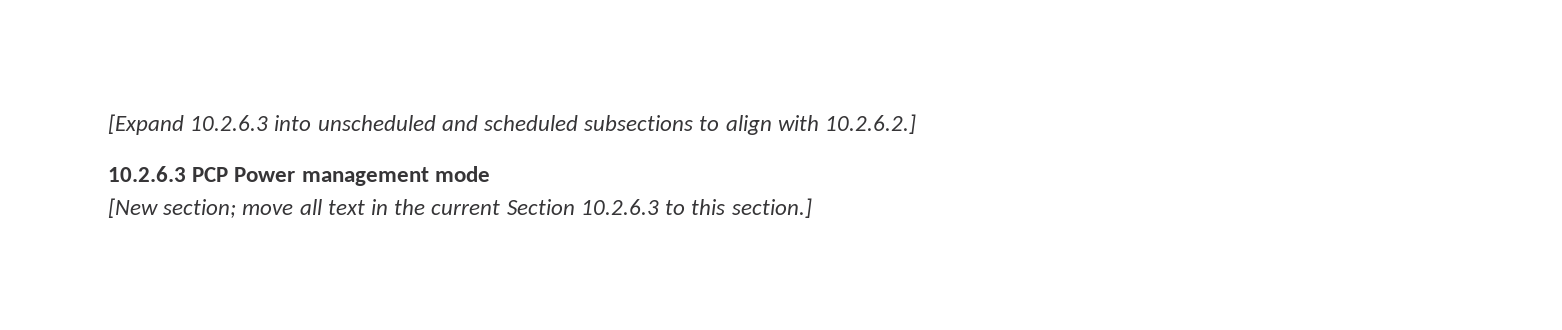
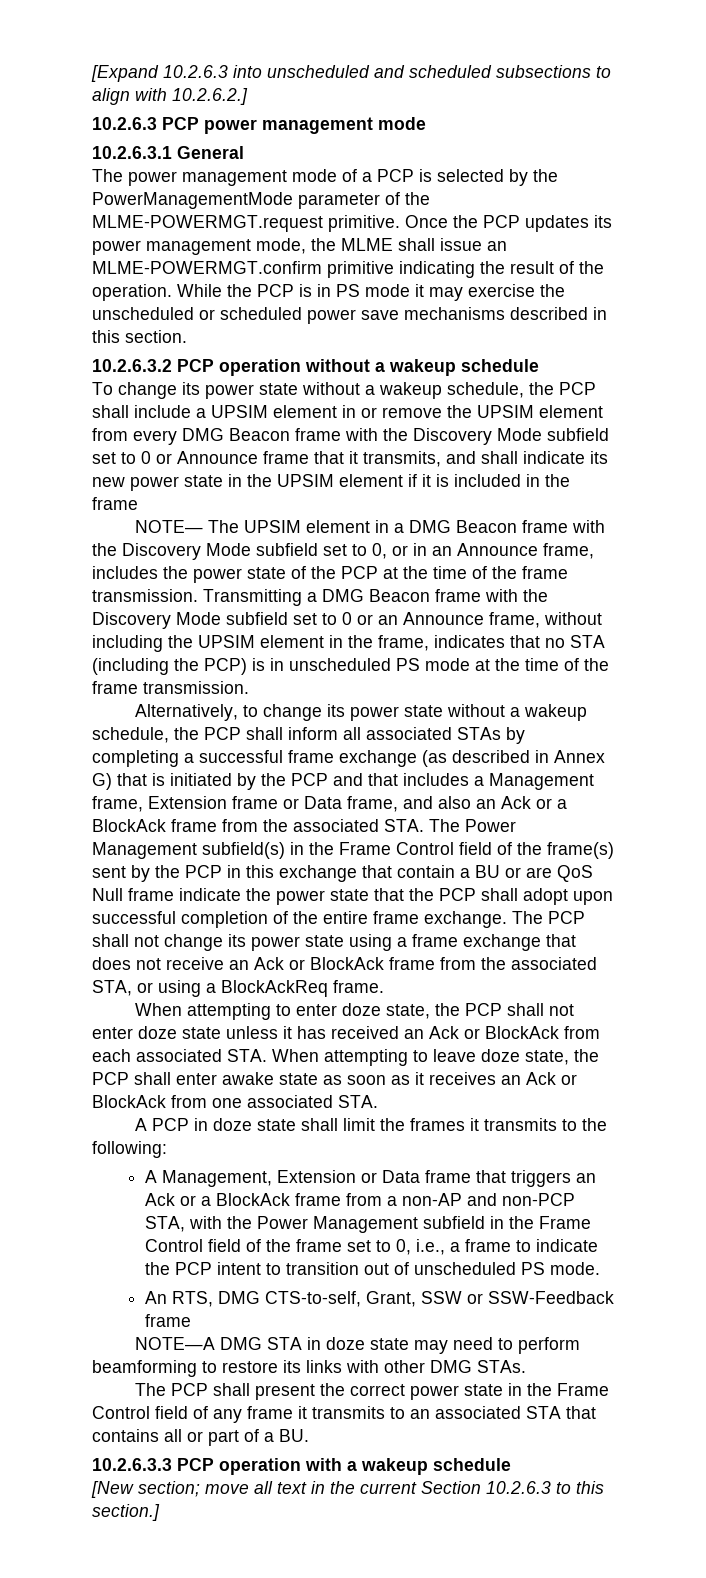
- 10.2.6.3 PCP Power management mode
+ 10.2.6.3 PCP power management mode
+ 10.2.6.3.1 General
+ The power management mode of a PCP is selected by the PowerManagementMode parameter of the MLME-POWERMGT.request primitive. Once the PCP updates its power management mode, the MLME shall issue an MLME-POWERMGT.confirm primitive indicating the result of the operation. While the PCP is in PS mode it may exercise the unscheduled or scheduled power save mechanisms described in this section.
+ 10.2.6.3.2 PCP operation without a wakeup schedule
+ To change its power state without a wakeup schedule, the PCP shall include a UPSIM element in or remove the UPSIM element from every DMG Beacon frame with the Discovery Mode subfield set to 0 or Announce frame that it transmits, and shall indicate its new power state in the UPSIM element if it is included in the frame
+ NOTE— The UPSIM element in a DMG Beacon frame with the Discovery Mode subfield set to 0, or in an Announce frame, includes the power state of the PCP at the time of the frame transmission. Transmitting a DMG Beacon frame with the Discovery Mode subfield set to 0 or an Announce frame, without including the UPSIM element in the frame, indicates that no STA (including the PCP) is in unscheduled PS mode at the time of the frame transmission.
+ Alternatively, to change its power state without a wakeup schedule, the PCP shall inform all associated STAs by completing a successful frame exchange (as described in Annex G) that is initiated by the PCP and that includes a Management frame, Extension frame or Data frame, and also an Ack or a BlockAck frame from the associated STA. The Power Management subfield(s) in the Frame Control field of the frame(s) sent by the PCP in this exchange that contain a BU or are QoS Null frame indicate the power state that the PCP shall adopt upon successful completion of the entire frame exchange. The PCP shall not change its power state using a frame exchange that does not receive an Ack or BlockAck frame from the associated STA, or using a BlockAckReq frame.
+ When attempting to enter doze state, the PCP shall not enter doze state unless it has received an Ack or BlockAck from each associated STA. When attempting to leave doze state, the PCP shall enter awake state as soon as it receives an Ack or BlockAck from one associated STA.
+ A PCP in doze state shall limit the frames it transmits to the following:
+ A Management, Extension or Data frame that triggers an Ack or a BlockAck frame from a non-AP and non-PCP STA, with the Power Management subfield in the Frame Control field of the frame set to 0, i.e., a frame to indicate the PCP intent to transition out of unscheduled PS mode.
+ An RTS, DMG CTS-to-self, Grant, SSW or SSW-Feedback frame
+ NOTE—A DMG STA in doze state may need to perform beamforming to restore its links with other DMG STAs.
+ The PCP shall present the correct power state in the Frame Control field of any frame it transmits to an associated STA that contains all or part of a BU.
+ 10.2.6.3.3 PCP operation with a wakeup schedule

